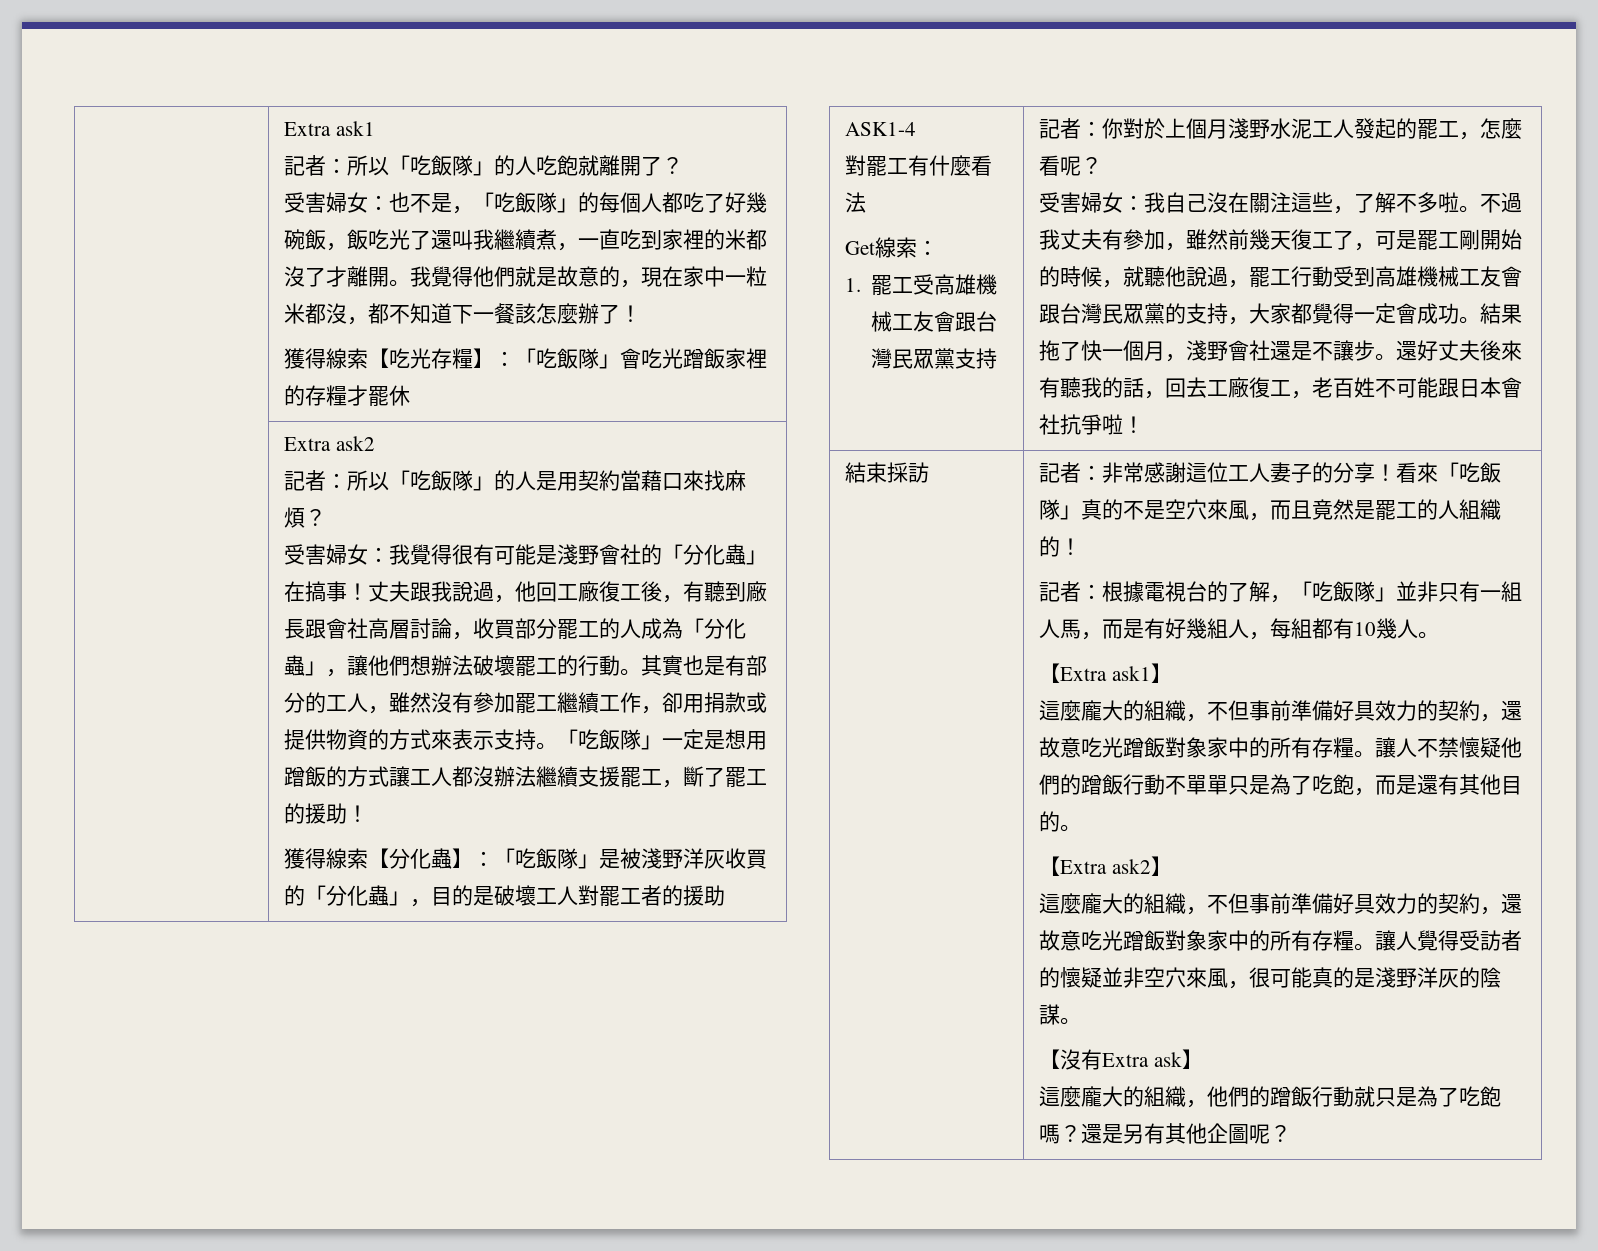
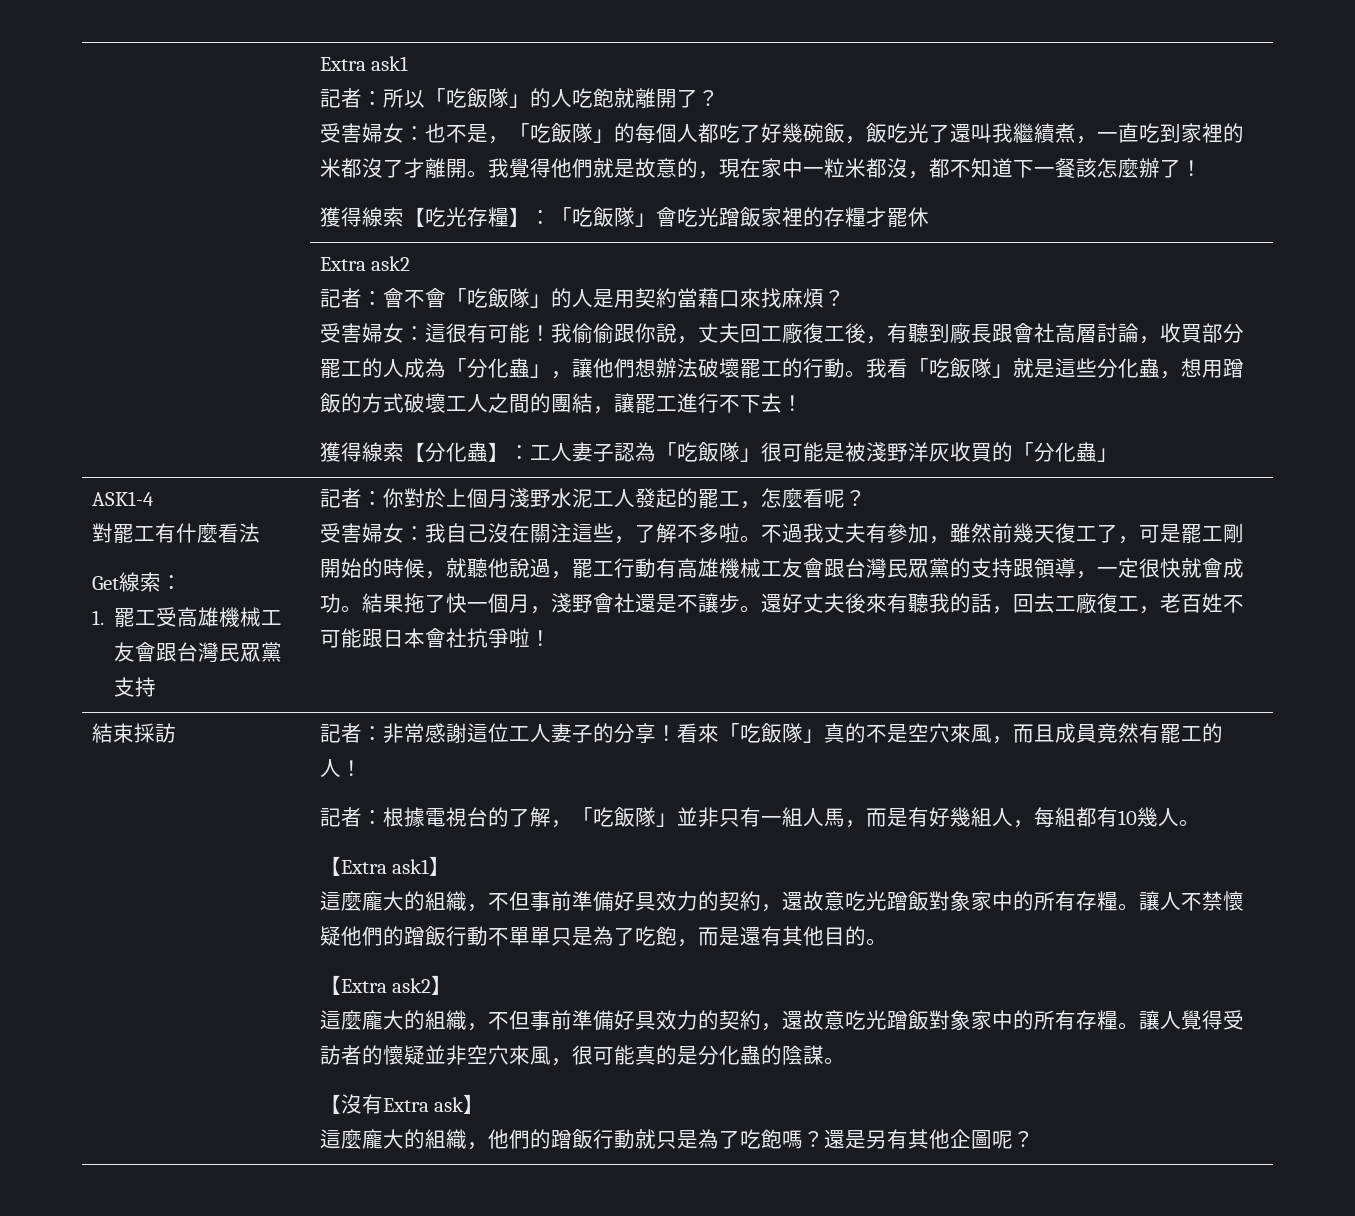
- 記者：所以「吃飯隊」的人是用契約當藉口來找麻煩？
+ 記者：會不會「吃飯隊」的人是用契約當藉口來找麻煩？
- 受害婦女：我覺得很有可能是淺野會社的「分化蟲」在搞事！丈夫跟我說過，他回工廠復工後，有聽到廠長跟會社高層討論，收買部分罷工的人成為「分化蟲」，讓他們想辦法破壞罷工的行動。
+ 受害婦女：這很有可能！我偷偷跟你說，丈夫回工廠復工後，有聽到廠長跟會社高層討論，收買部分罷工的人成為「分化蟲」，讓他們想辦法破壞罷工的行動。
- 其實也是有部分的工人，雖然沒有參加罷工繼續工作，卻用捐款或提供物資的方式來表示支持。「吃飯隊」一定是想用蹭飯的方式讓工人都沒辦法繼續支援罷工，斷了罷工的援助！
+ 我看「吃飯隊」就是這些分化蟲，想用蹭飯的方式破壞工人之間的團結，讓罷工進行不下去！
- 獲得線索【分化蟲】：「吃飯隊」是被淺野洋灰收買的「分化蟲」，目的是破壞工人對罷工者的援助
+ 獲得線索【分化蟲】：工人妻子認為「吃飯隊」很可能是被淺野洋灰收買的「分化蟲」
- 不過我丈夫有參加，雖然前幾天復工了，可是罷工剛開始的時候，就聽他說過，罷工行動受到高雄機械工友會跟台灣民眾黨的支持，大家都覺得一定會成功。
+ 不過我丈夫有參加，雖然前幾天復工了，可是罷工剛開始的時候，就聽他說過，罷工行動有高雄機械工友會跟台灣民眾黨的支持跟領導，一定很快就會成功。
- 看來「吃飯隊」真的不是空穴來風，而且竟然是罷工的人組織的！
+ 看來「吃飯隊」真的不是空穴來風，而且成員竟然有罷工的人！
- 讓人覺得受訪者的懷疑並非空穴來風，很可能真的是淺野洋灰的陰謀。
+ 讓人覺得受訪者的懷疑並非空穴來風，很可能真的是分化蟲的陰謀。

